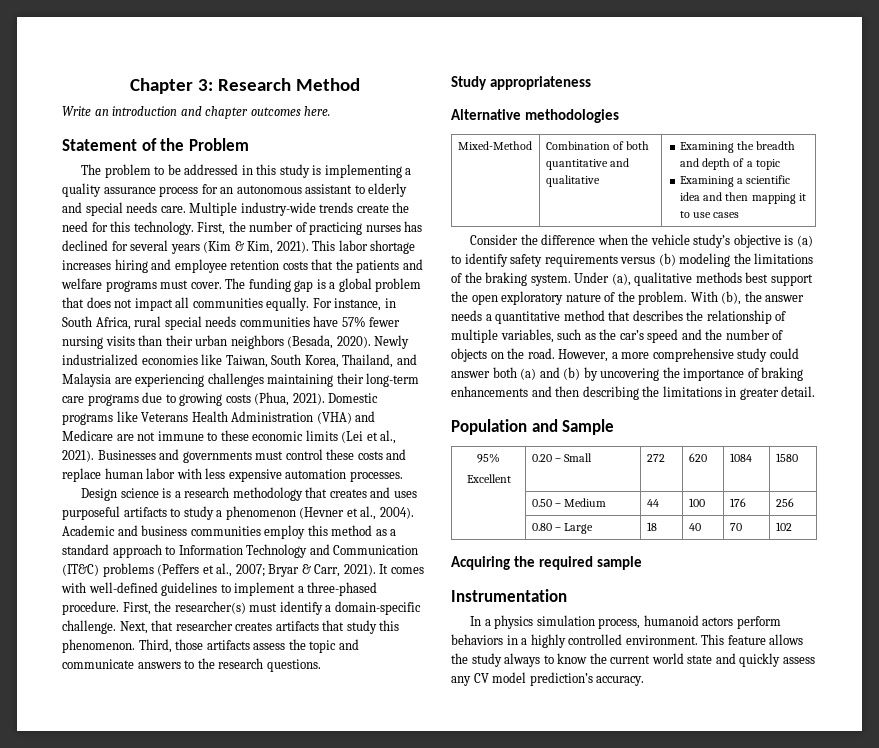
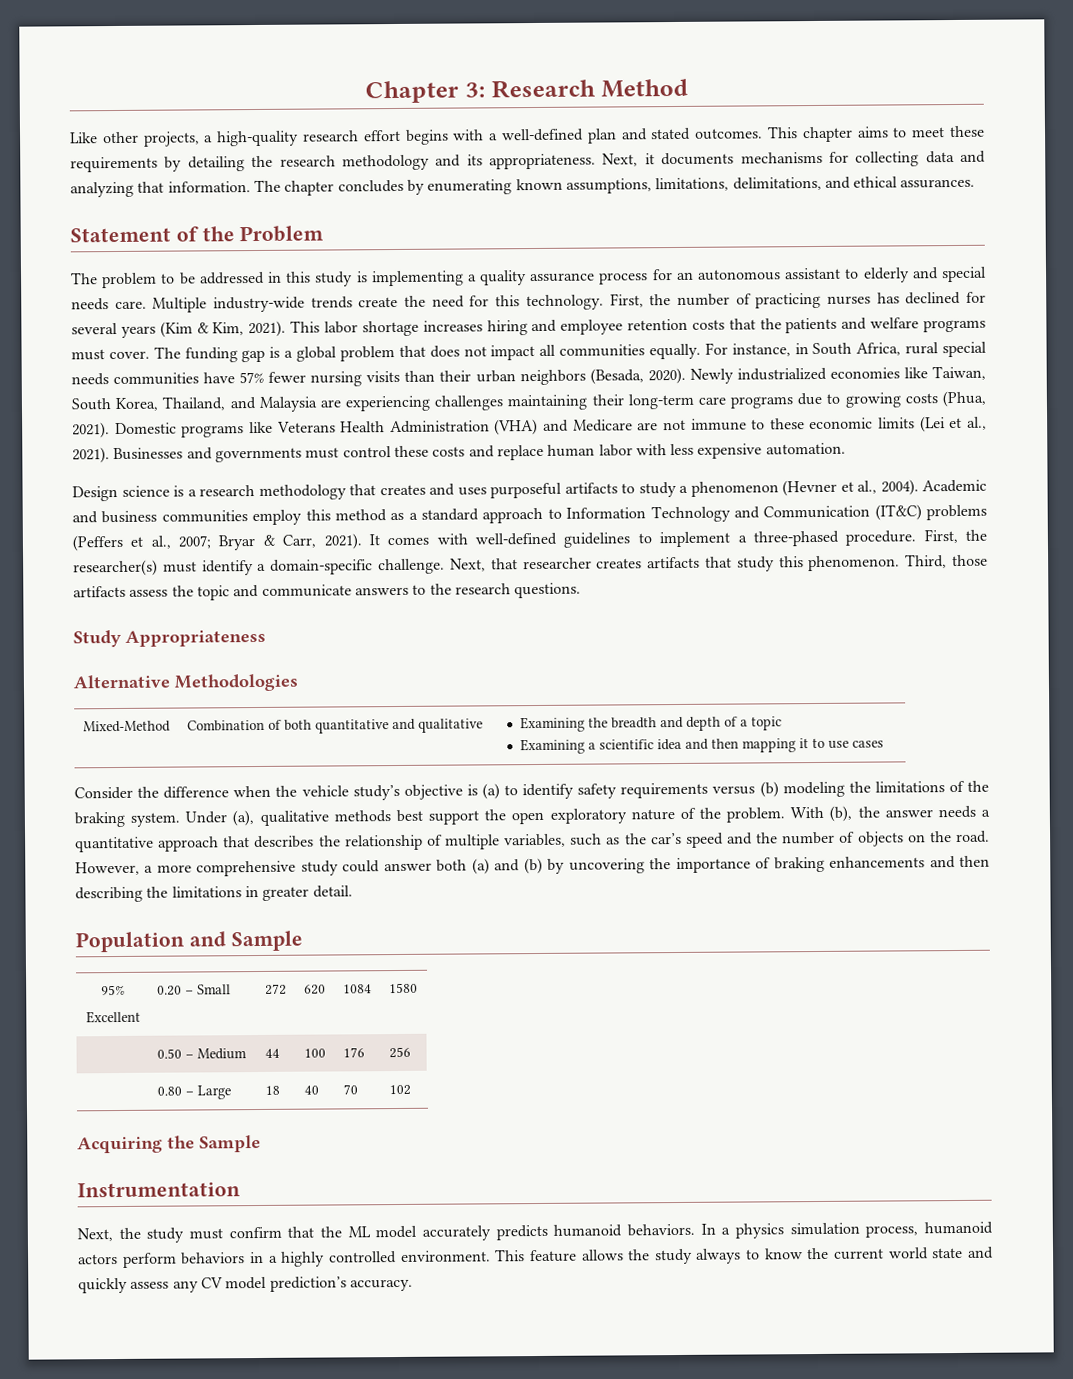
- Write an introduction and chapter outcomes here.
+ Like other projects, a high-quality research effort begins with a well-defined plan and stated outcomes. This chapter aims to meet these requirements by detailing the research methodology and its appropriateness. Next, it documents mechanisms for collecting data and analyzing that information. The chapter concludes by enumerating known assumptions, limitations, delimitations, and ethical assurances.
- Businesses and governments must control these costs and replace human labor with less expensive automation processes.
+ Businesses and governments must control these costs and replace human labor with less expensive automation.
- Study appropriateness
+ Study Appropriateness
- Alternative methodologies
+ Alternative Methodologies
- With (b), the answer needs a quantitative method that describes the relationship of multiple variables, such as the car’s speed and the number of objects on the road.
+ With (b), the answer needs a quantitative approach that describes the relationship of multiple variables, such as the car’s speed and the number of objects on the road.
- Acquiring the required sample
+ Acquiring the Sample
+ Next, the study must confirm that the ML model accurately predicts humanoid behaviors.

